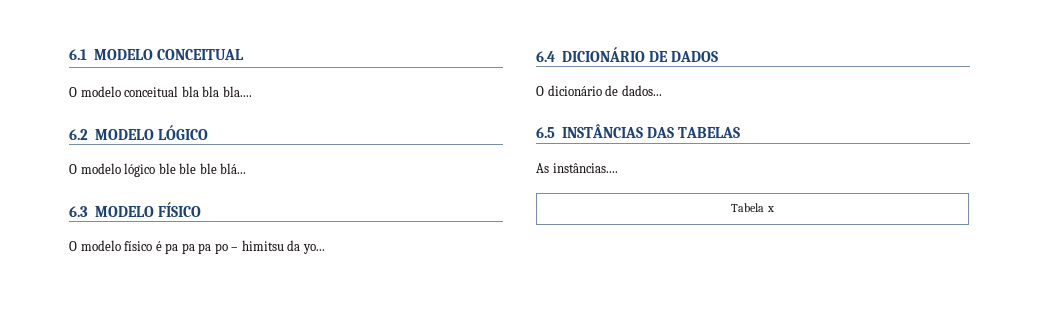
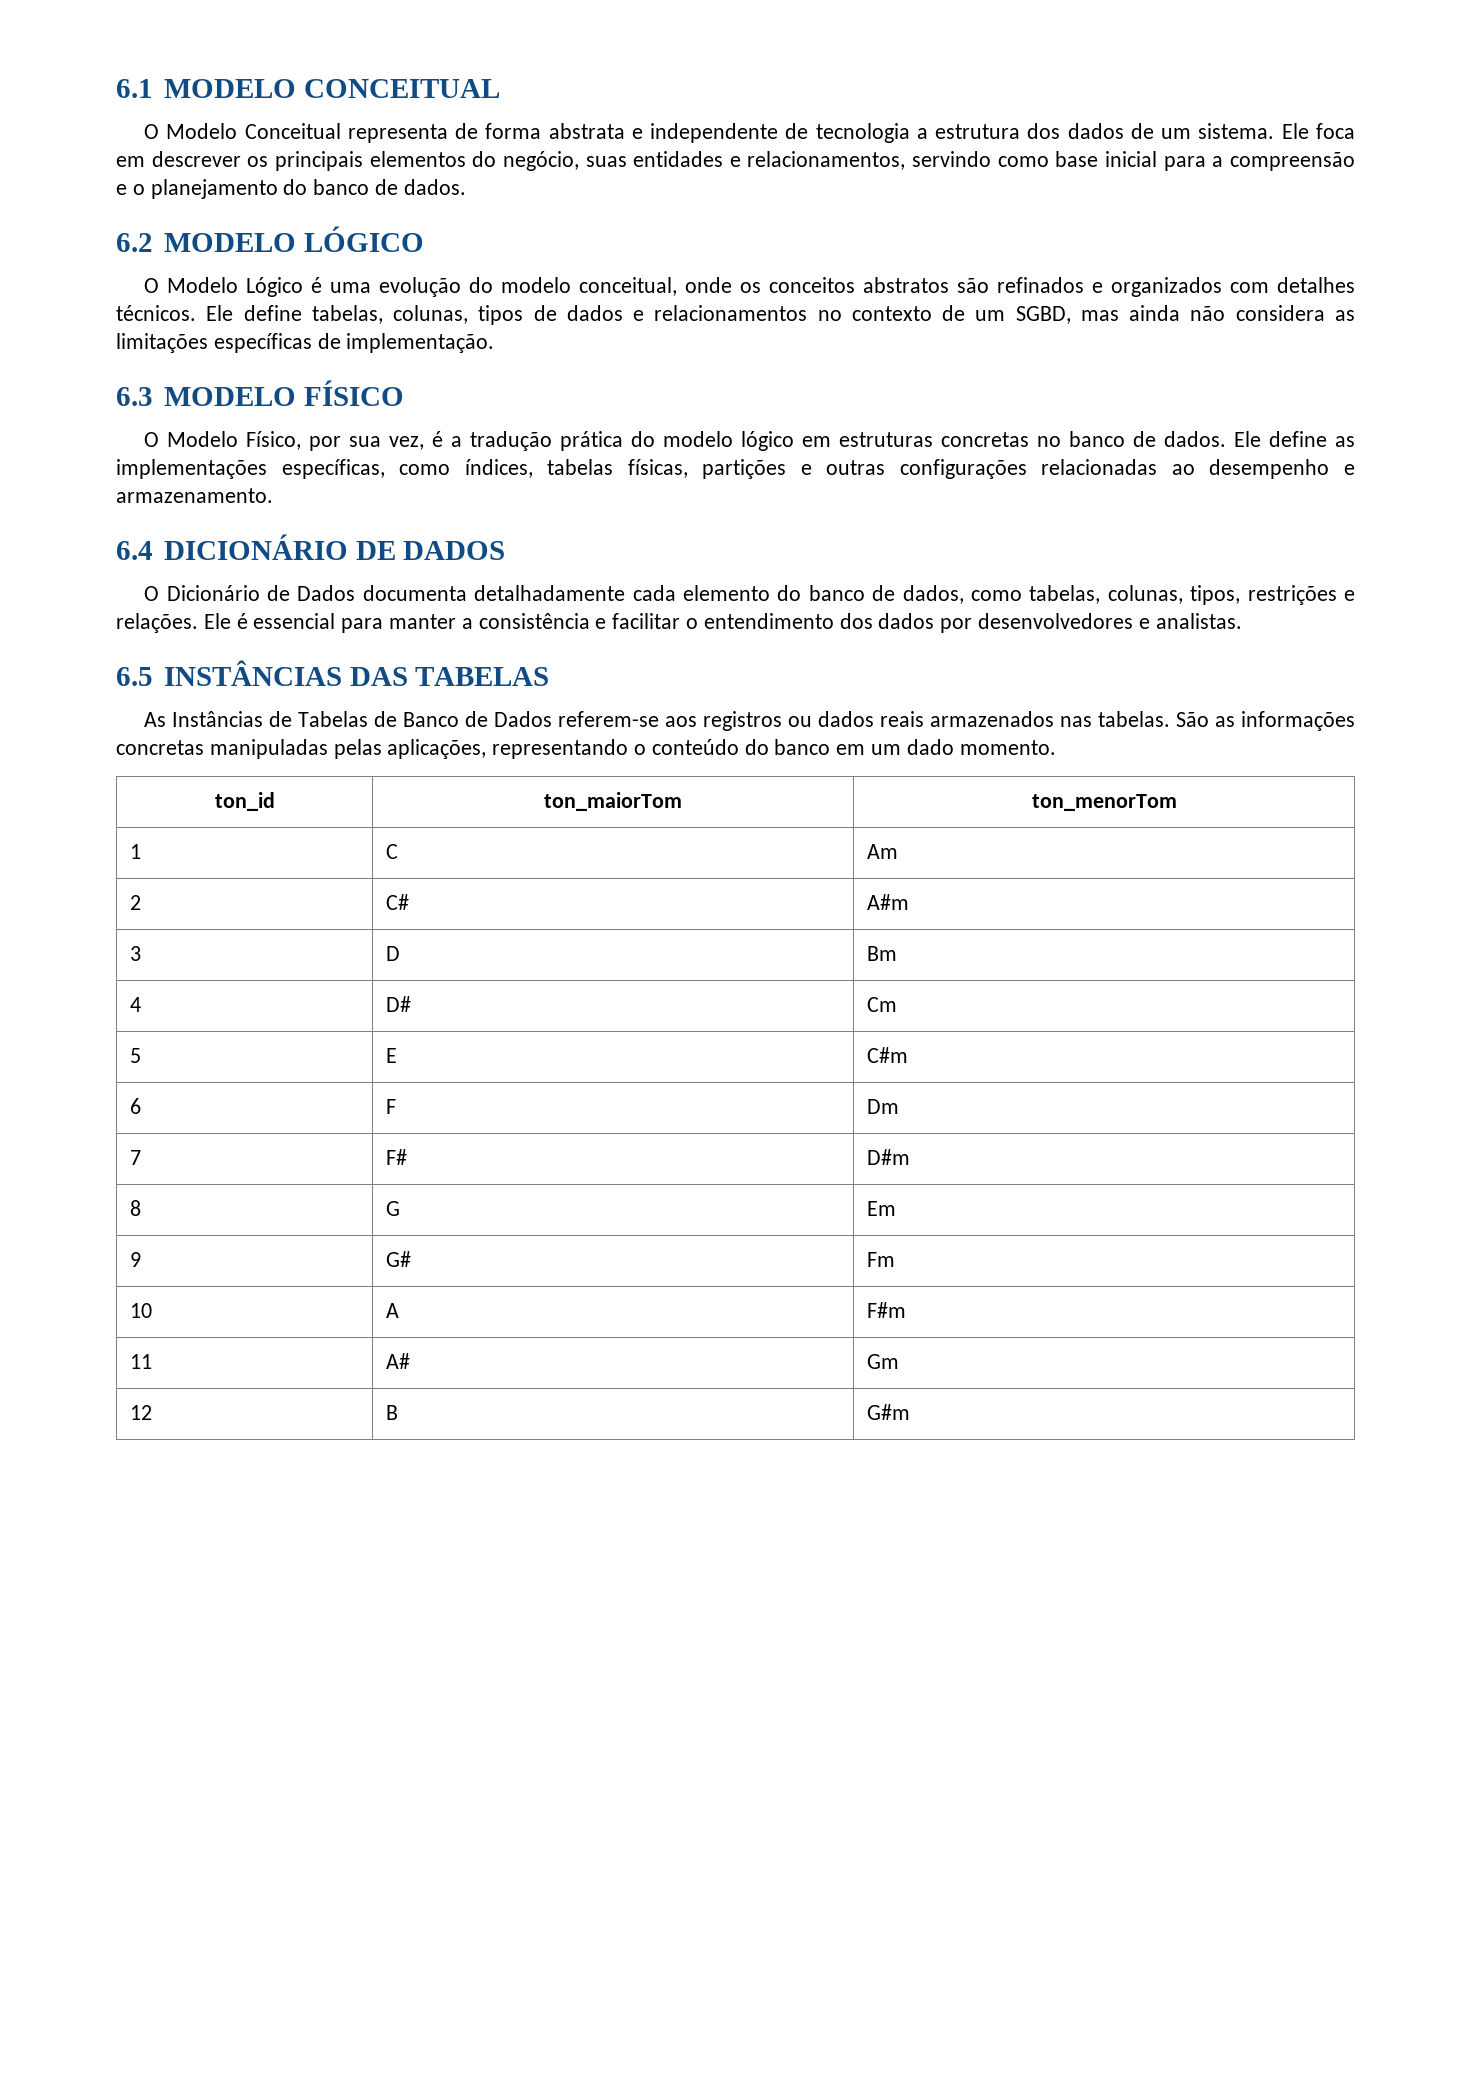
- O modelo conceitual bla bla bla....
+ O Modelo Conceitual representa de forma abstrata e independente de tecnologia a estrutura dos dados de um sistema. Ele foca em descrever os principais elementos do negócio, suas entidades e relacionamentos, servindo como base inicial para a compreensão e o planejamento do banco de dados.
  6.2 MODELO LÓGICO
- O modelo lógico ble ble ble blá...
+ O Modelo Lógico é uma evolução do modelo conceitual, onde os conceitos abstratos são refinados e organizados com detalhes técnicos. Ele define tabelas, colunas, tipos de dados e relacionamentos no contexto de um SGBD, mas ainda não considera as limitações específicas de implementação.
  6.3 MODELO FÍSICO
- O modelo físico é pa pa pa po – himitsu da yo...
+ O Modelo Físico, por sua vez, é a tradução prática do modelo lógico em estruturas concretas no banco de dados. Ele define as implementações específicas, como índices, tabelas físicas, partições e outras configurações relacionadas ao desempenho e armazenamento.
- O dicionário de dados...
+ O Dicionário de Dados documenta detalhadamente cada elemento do banco de dados, como tabelas, colunas, tipos, restrições e relações. Ele é essencial para manter a consistência e facilitar o entendimento dos dados por desenvolvedores e analistas.
- As instâncias....
- Tabela x
+ As Instâncias de Tabelas de Banco de Dados referem-se aos registros ou dados reais armazenados nas tabelas. São as informações concretas manipuladas pelas aplicações, representando o conteúdo do banco em um dado momento.
+ ton_id | ton_maiorTom | ton_menorTom
+ 1 | C | Am
+ 2 | C# | A#m
+ 3 | D | Bm
+ 4 | D# | Cm
+ 5 | E | C#m
+ 6 | F | Dm
+ 7 | F# | D#m
+ 8 | G | Em
+ 9 | G# | Fm
+ 10 | A | F#m
+ 11 | A# | Gm
+ 12 | B | G#m

